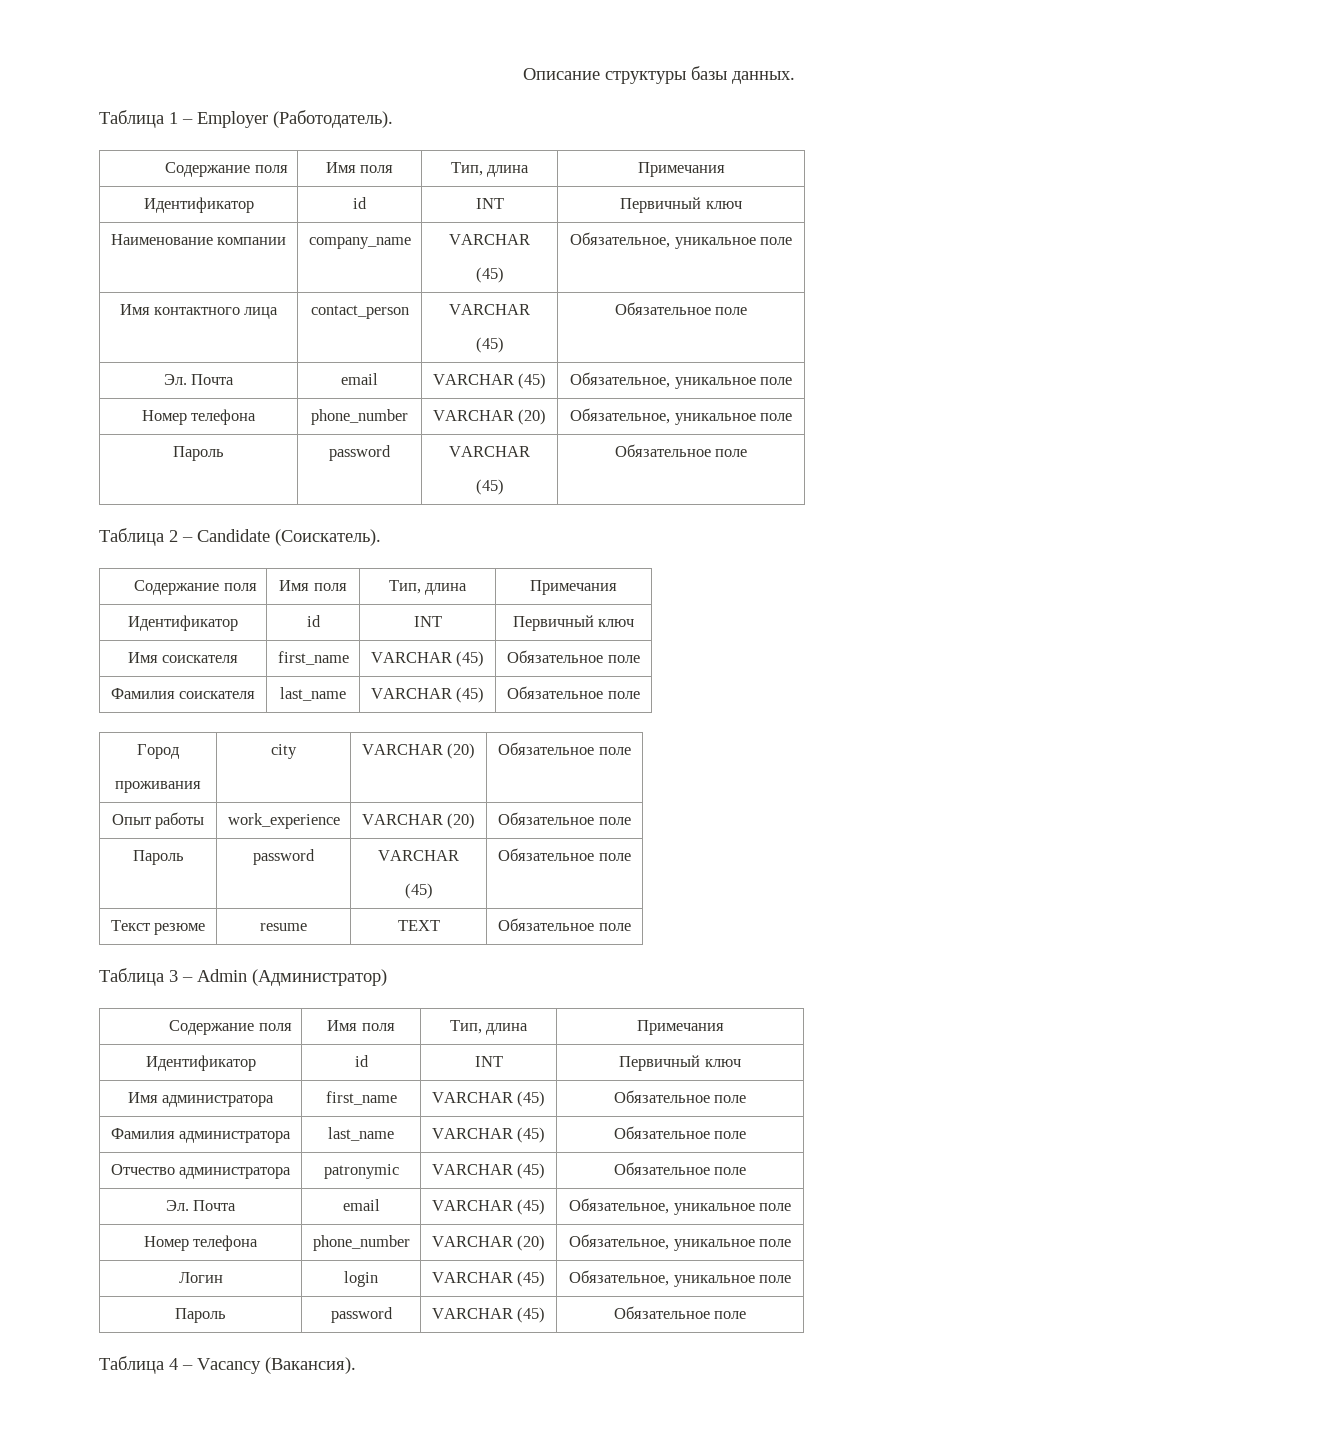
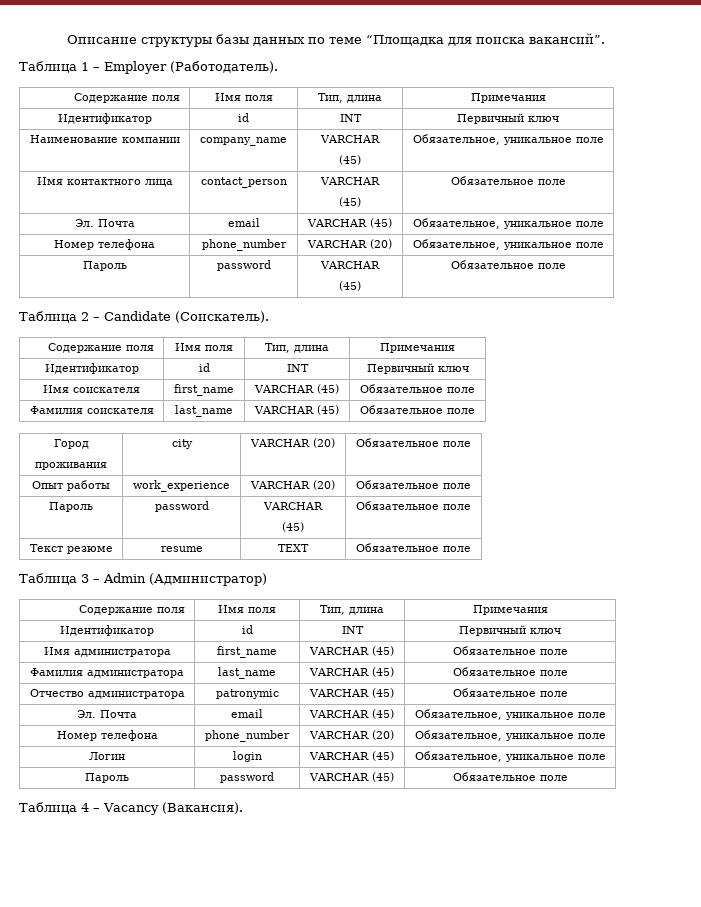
- Описание структуры базы данных.
+ Описание структуры базы данных по теме “Площадка для поиска вакансий”.

